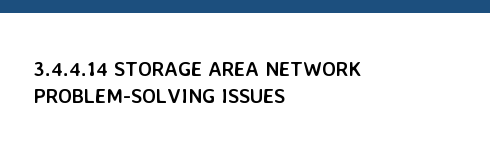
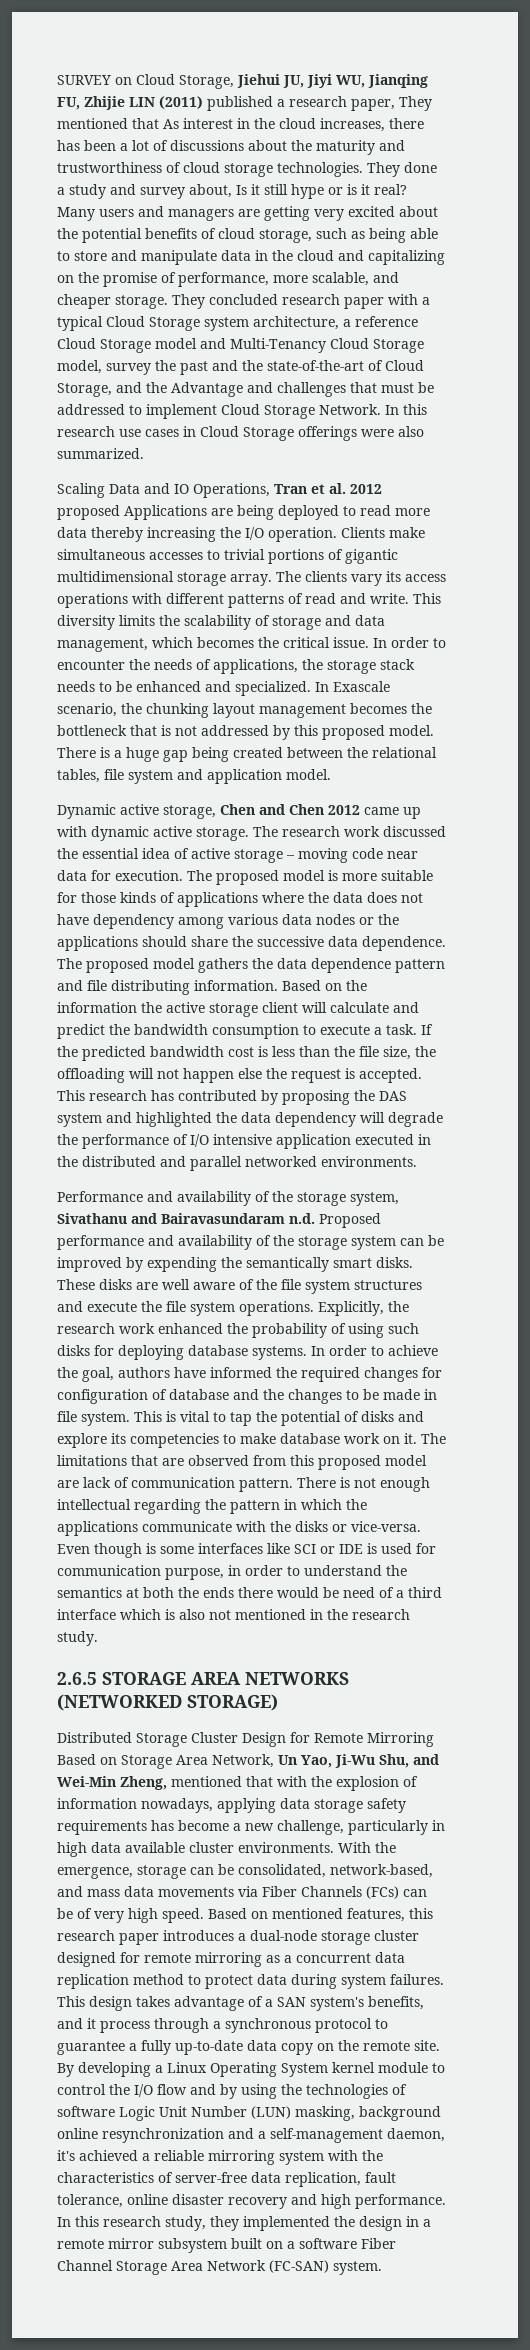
- 3.4.4.14 STORAGE AREA NETWORK PROBLEM-SOLVING ISSUES
+ SURVEY on Cloud Storage, Jiehui JU, Jiyi WU, Jianqing FU, Zhijie LIN (2011) published a research paper, They mentioned that As interest in the cloud increases, there has been a lot of discussions about the maturity and trustworthiness of cloud storage technologies. They done a study and survey about, Is it still hype or is it real? Many users and managers are getting very excited about the potential benefits of cloud storage, such as being able to store and manipulate data in the cloud and capitalizing on the promise of performance, more scalable, and cheaper storage. They concluded research paper with a typical Cloud Storage system architecture, a reference Cloud Storage model and Multi-Tenancy Cloud Storage model, survey the past and the state-of-the-art of Cloud Storage, and the Advantage and challenges that must be addressed to implement Cloud Storage Network. In this research use cases in Cloud Storage offerings were also summarized.
+ Scaling Data and IO Operations, Tran et al. 2012 proposed Applications are being deployed to read more data thereby increasing the I/O operation. Clients make simultaneous accesses to trivial portions of gigantic multidimensional storage array. The clients vary its access operations with different patterns of read and write. This diversity limits the scalability of storage and data management, which becomes the critical issue. In order to encounter the needs of applications, the storage stack needs to be enhanced and specialized. In Exascale scenario, the chunking layout management becomes the bottleneck that is not addressed by this proposed model. There is a huge gap being created between the relational tables, file system and application model.
+ Dynamic active storage, Chen and Chen 2012 came up with dynamic active storage. The research work discussed the essential idea of active storage – moving code near data for execution. The proposed model is more suitable for those kinds of applications where the data does not have dependency among various data nodes or the applications should share the successive data dependence. The proposed model gathers the data dependence pattern and file distributing information. Based on the information the active storage client will calculate and predict the bandwidth consumption to execute a task. If the predicted bandwidth cost is less than the file size, the offloading will not happen else the request is accepted. This research has contributed by proposing the DAS system and highlighted the data dependency will degrade the performance of I/O intensive application executed in the distributed and parallel networked environments.
+ Performance and availability of the storage system, Sivathanu and Bairavasundaram n.d. Proposed performance and availability of the storage system can be improved by expending the semantically smart disks. These disks are well aware of the file system structures and execute the file system operations. Explicitly, the research work enhanced the probability of using such disks for deploying database systems. In order to achieve the goal, authors have informed the required changes for configuration of database and the changes to be made in file system. This is vital to tap the potential of disks and explore its competencies to make database work on it. The limitations that are observed from this proposed model are lack of communication pattern. There is not enough intellectual regarding the pattern in which the applications communicate with the disks or vice-versa. Even though is some interfaces like SCI or IDE is used for communication purpose, in order to understand the semantics at both the ends there would be need of a third interface which is also not mentioned in the research study.
+ 2.6.5 STORAGE AREA NETWORKS (NETWORKED STORAGE)
+ Distributed Storage Cluster Design for Remote Mirroring Based on Storage Area Network, Un Yao, Ji-Wu Shu, and Wei-Min Zheng, mentioned that with the explosion of information nowadays, applying data storage safety requirements has become a new challenge, particularly in high data available cluster environments. With the emergence, storage can be consolidated, network-based, and mass data movements via Fiber Channels (FCs) can be of very high speed. Based on mentioned features, this research paper introduces a dual-node storage cluster designed for remote mirroring as a concurrent data replication method to protect data during system failures. This design takes advantage of a SAN system's benefits, and it process through a synchronous protocol to guarantee a fully up-to-date data copy on the remote site. By developing a Linux Operating System kernel module to control the I/O flow and by using the technologies of software Logic Unit Number (LUN) masking, background online resynchronization and a self-management daemon, it's achieved a reliable mirroring system with the characteristics of server-free data replication, fault tolerance, online disaster recovery and high performance. In this research study, they implemented the design in a remote mirror subsystem built on a software Fiber Channel Storage Area Network (FC-SAN) system.

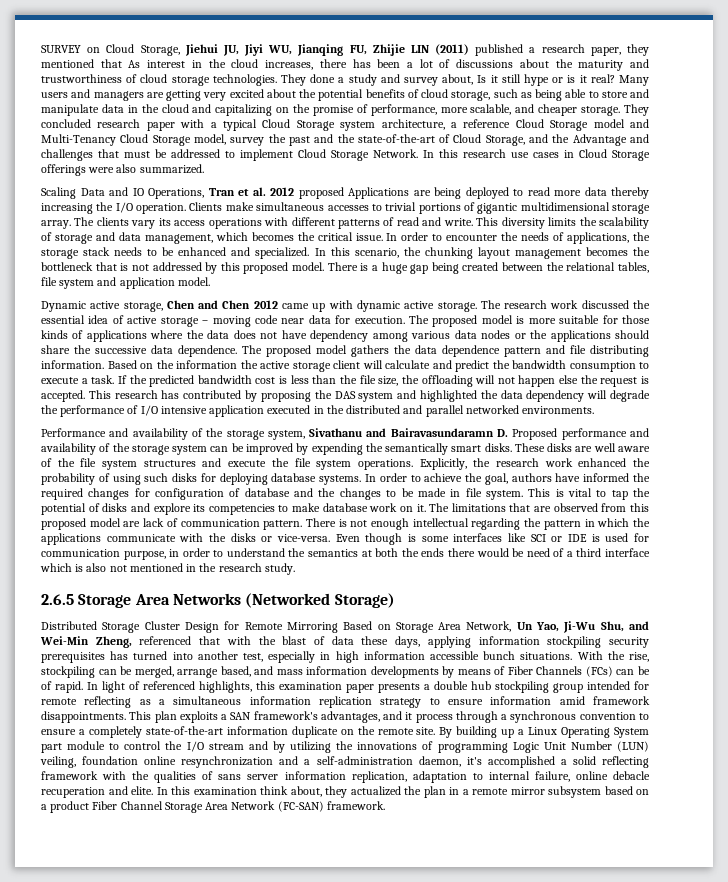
- SURVEY on Cloud Storage, Jiehui JU, Jiyi WU, Jianqing FU, Zhijie LIN (2011) published a research paper, They mentioned that As interest in the cloud increases, there has been a lot of discussions about the maturity and trustworthiness of cloud storage technologies.
+ SURVEY on Cloud Storage, Jiehui JU, Jiyi WU, Jianqing FU, Zhijie LIN (2011) published a research paper, they mentioned that As interest in the cloud increases, there has been a lot of discussions about the maturity and trustworthiness of cloud storage technologies.
- In Exascale scenario, the chunking layout management becomes the bottleneck that is not addressed by this proposed model.
+ In this scenario, the chunking layout management becomes the bottleneck that is not addressed by this proposed model.
- Performance and availability of the storage system, Sivathanu and Bairavasundaram n.d. Proposed performance and availability of the storage system can be improved by expending the semantically smart disks.
+ Performance and availability of the storage system, Sivathanu and Bairavasundaramn D. Proposed performance and availability of the storage system can be improved by expending the semantically smart disks.
- 2.6.5 STORAGE AREA NETWORKS (NETWORKED STORAGE)
+ 2.6.5 Storage Area Networks (Networked Storage)
- Distributed Storage Cluster Design for Remote Mirroring Based on Storage Area Network, Un Yao, Ji-Wu Shu, and Wei-Min Zheng, mentioned that with the explosion of information nowadays, applying data storage safety requirements has become a new challenge, particularly in high data available cluster environments. With the emergence, storage can be consolidated, network-based, and mass data movements via Fiber Channels (FCs) can be of very high speed. Based on mentioned features, this research paper introduces a dual-node storage cluster designed for remote mirroring as a concurrent data replication method to protect data during system failures. This design takes advantage of a SAN system's benefits, and it process through a synchronous protocol to guarantee a fully up-to-date data copy on the remote site.
+ Distributed Storage Cluster Design for Remote Mirroring Based on Storage Area Network, Un Yao, Ji-Wu Shu, and Wei-Min Zheng, referenced that with the blast of data these days, applying information stockpiling security prerequisites has turned into another test, especially in high information accessible bunch situations. With the rise, stockpiling can be merged, arrange based, and mass information developments by means of Fiber Channels (FCs) can be of rapid. In light of referenced highlights, this examination paper presents a double hub stockpiling group intended for remote reflecting as a simultaneous information replication strategy to ensure information amid framework disappointments. This plan exploits a SAN framework's advantages, and it process through a synchronous convention to ensure a completely state-of-the-art information duplicate on the remote site.
- By developing a Linux Operating System kernel module to control the I/O flow and by using the technologies of software Logic Unit Number (LUN) masking, background online resynchronization and a self-management daemon, it's achieved a reliable mirroring system with the characteristics of server-free data replication, fault tolerance, online disaster recovery and high performance. In this research study, they implemented the design in a remote mirror subsystem built on a software Fiber Channel Storage Area Network (FC-SAN) system.
+ By building up a Linux Operating System part module to control the I/O stream and by utilizing the innovations of programming Logic Unit Number (LUN) veiling, foundation online resynchronization and a self-administration daemon, it's accomplished a solid reflecting framework with the qualities of sans server information replication, adaptation to internal failure, online debacle recuperation and elite. In this examination think about, they actualized the plan in a remote mirror subsystem based on a product Fiber Channel Storage Area Network (FC-SAN) framework.

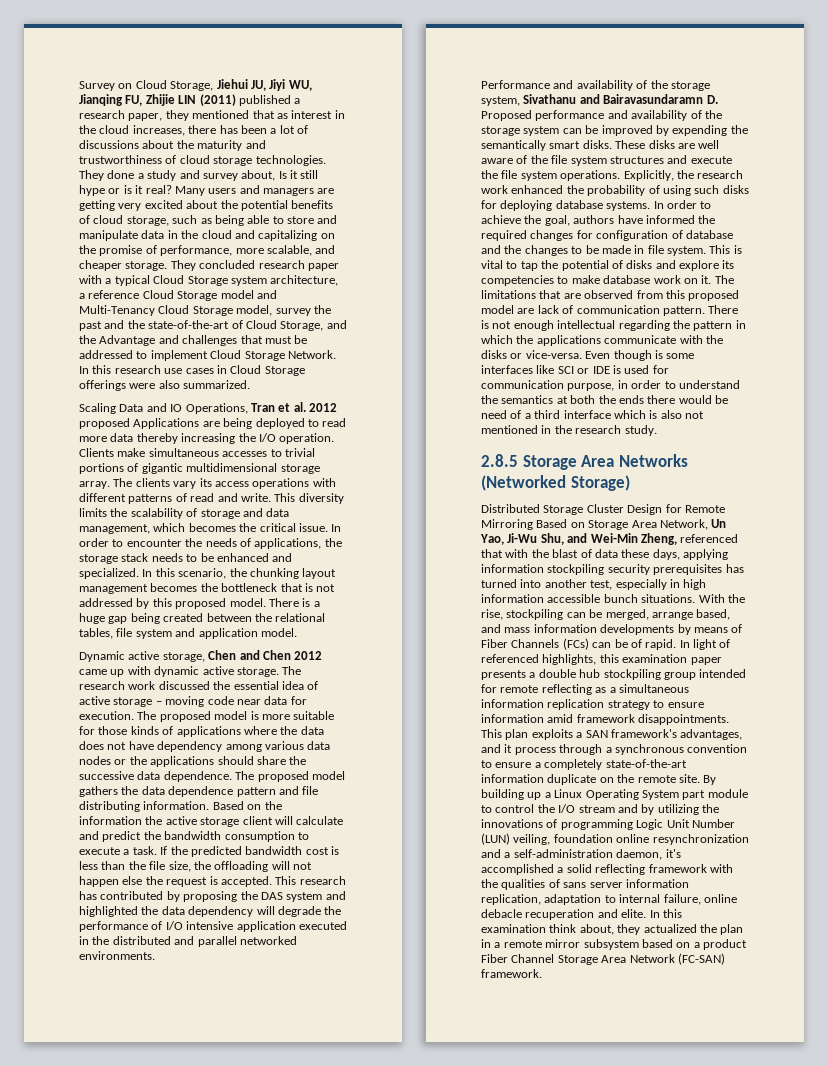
- SURVEY on Cloud Storage, Jiehui JU, Jiyi WU, Jianqing FU, Zhijie LIN (2011) published a research paper, they mentioned that As interest in the cloud increases, there has been a lot of discussions about the maturity and trustworthiness of cloud storage technologies.
+ Survey on Cloud Storage, Jiehui JU, Jiyi WU, Jianqing FU, Zhijie LIN (2011) published a research paper, they mentioned that as interest in the cloud increases, there has been a lot of discussions about the maturity and trustworthiness of cloud storage technologies.
- 2.6.5 Storage Area Networks (Networked Storage)
+ 2.8.5 Storage Area Networks (Networked Storage)

